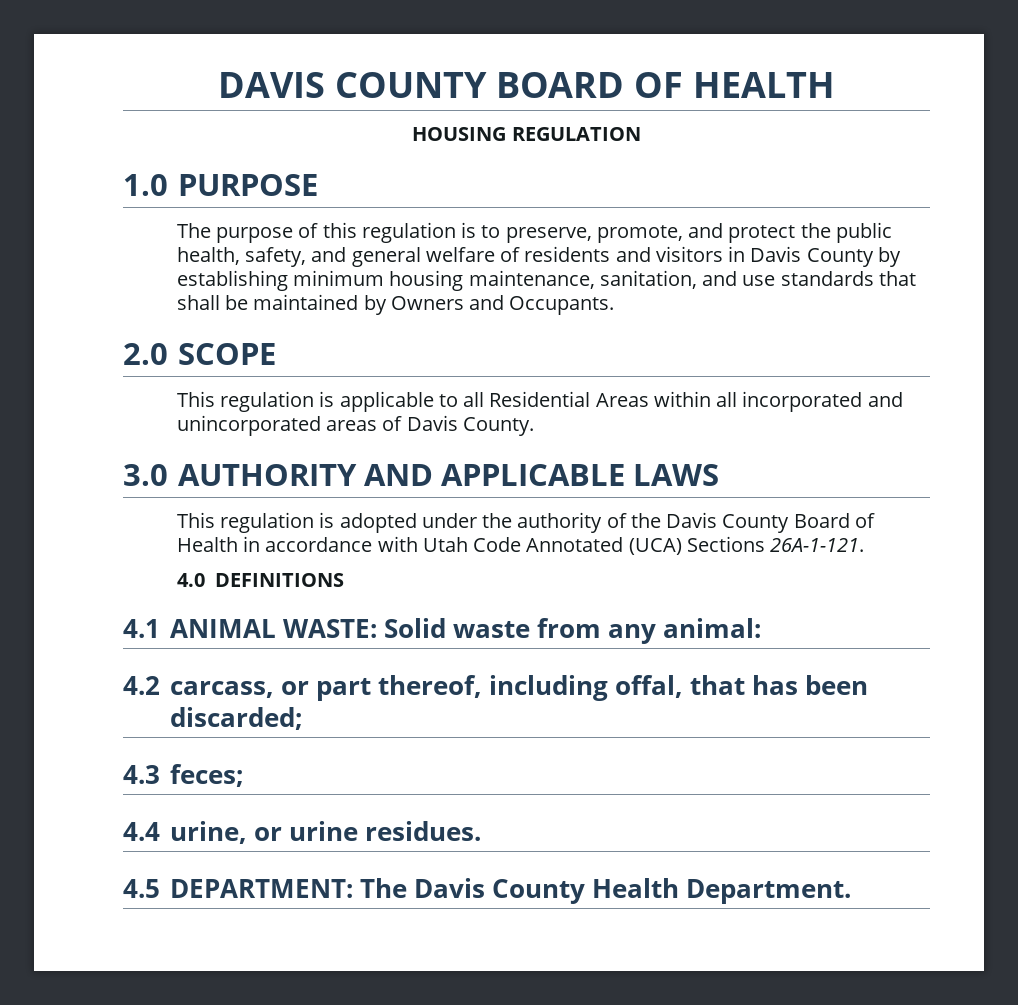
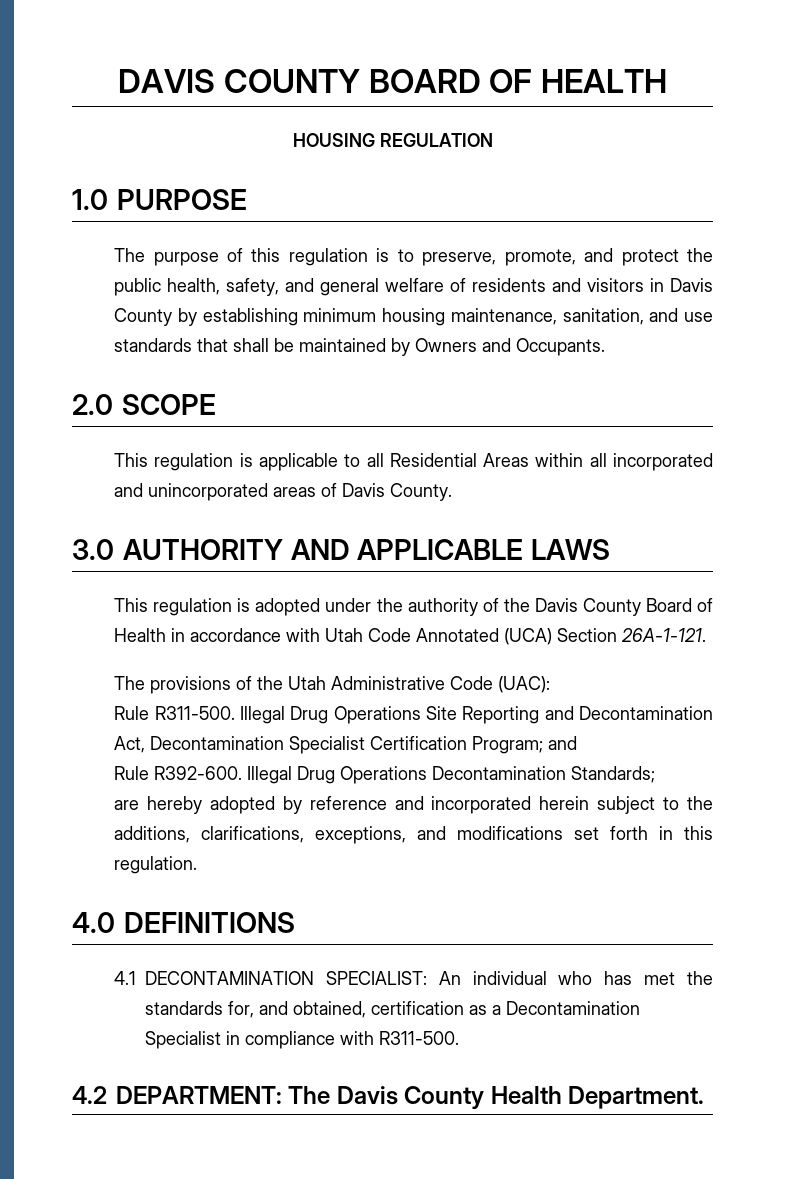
- This regulation is adopted under the authority of the Davis County Board of Health in accordance with Utah Code Annotated (UCA) Sections 26A-1-121.
+ This regulation is adopted under the authority of the Davis County Board of Health in accordance with Utah Code Annotated (UCA) Section 26A-1-121.
+ The provisions of the Utah Administrative Code (UAC):
+ Rule R311-500. Illegal Drug Operations Site Reporting and Decontamination Act, Decontamination Specialist Certification Program; and
+ Rule R392-600. Illegal Drug Operations Decontamination Standards;
+ are hereby adopted by reference and incorporated herein subject to the additions, clarifications, exceptions, and modifications set forth in this regulation.
  4.0 DEFINITIONS
- 4.1 ANIMAL WASTE: Solid waste from any animal:
- 4.2 carcass, or part thereof, including offal, that has been discarded;
- 4.3 feces;
- 4.4 urine, or urine residues.
- 4.5 DEPARTMENT: The Davis County Health Department.
+ 4.1 DECONTAMINATION SPECIALIST: An individual who has met the standards for, and obtained, certification as a Decontamination Specialist in compliance with R311-500.
+ 4.2 DEPARTMENT: The Davis County Health Department.

